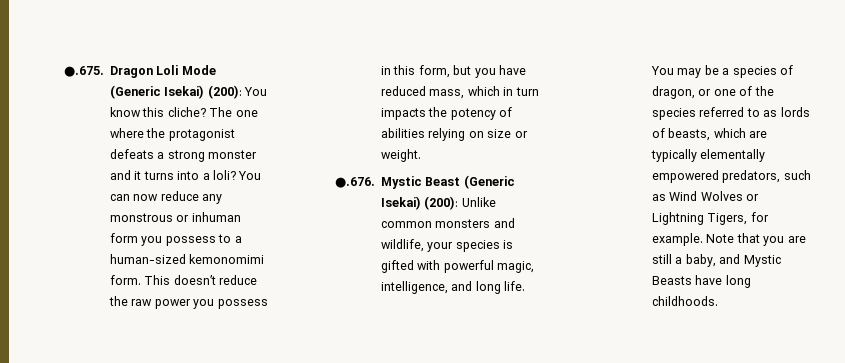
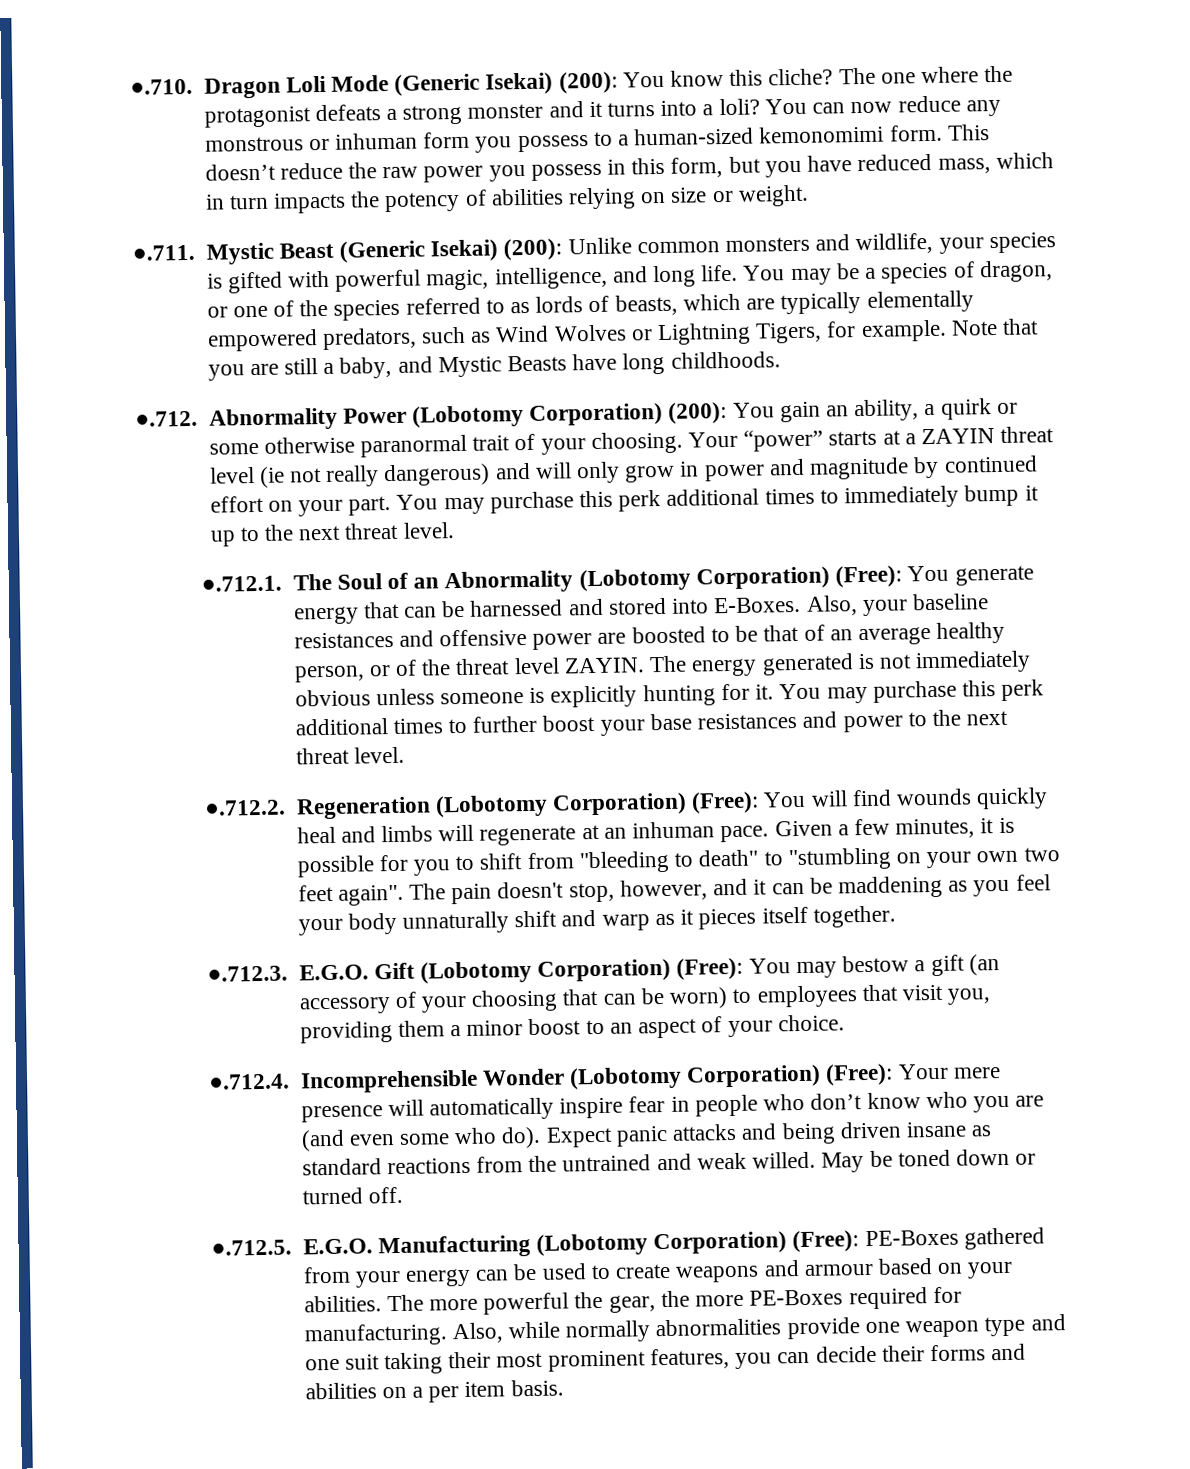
- ●.675. Dragon Loli Mode (Generic Isekai) (200): You know this cliche?
+ ●.710. Dragon Loli Mode (Generic Isekai) (200): You know this cliche?
- ●.676. Mystic Beast (Generic Isekai) (200): Unlike common monsters and wildlife, your species is gifted with powerful magic, intelligence, and long life.
+ ●.711. Mystic Beast (Generic Isekai) (200): Unlike common monsters and wildlife, your species is gifted with powerful magic, intelligence, and long life.
+ ●.712. Abnormality Power (Lobotomy Corporation) (200): You gain an ability, a quirk or some otherwise paranormal trait of your choosing. Your “power” starts at a ZAYIN threat level (ie not really dangerous) and will only grow in power and magnitude by continued effort on your part. You may purchase this perk additional times to immediately bump it up to the next threat level.
+ ●.712.1. The Soul of an Abnormality (Lobotomy Corporation) (Free): You generate energy that can be harnessed and stored into E-Boxes. Also, your baseline resistances and offensive power are boosted to be that of an average healthy person, or of the threat level ZAYIN. The energy generated is not immediately obvious unless someone is explicitly hunting for it. You may purchase this perk additional times to further boost your base resistances and power to the next threat level.
+ ●.712.2. Regeneration (Lobotomy Corporation) (Free): You will find wounds quickly heal and limbs will regenerate at an inhuman pace. Given a few minutes, it is possible for you to shift from "bleeding to death" to "stumbling on your own two feet again". The pain doesn't stop, however, and it can be maddening as you feel your body unnaturally shift and warp as it pieces itself together.
+ ●.712.3. E.G.O. Gift (Lobotomy Corporation) (Free): You may bestow a gift (an accessory of your choosing that can be worn) to employees that visit you, providing them a minor boost to an aspect of your choice.
+ ●.712.4. Incomprehensible Wonder (Lobotomy Corporation) (Free): Your mere presence will automatically inspire fear in people who don’t know who you are (and even some who do). Expect panic attacks and being driven insane as standard reactions from the untrained and weak willed. May be toned down or turned off.
+ ●.712.5. E.G.O. Manufacturing (Lobotomy Corporation) (Free): PE-Boxes gathered from your energy can be used to create weapons and armour based on your abilities. The more powerful the gear, the more PE-Boxes required for manufacturing. Also, while normally abnormalities provide one weapon type and one suit taking their most prominent features, you can decide their forms and abilities on a per item basis.

